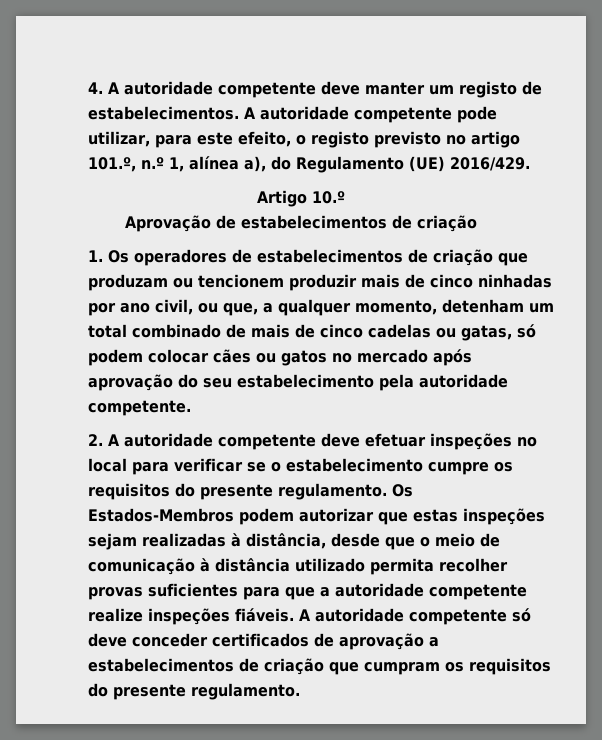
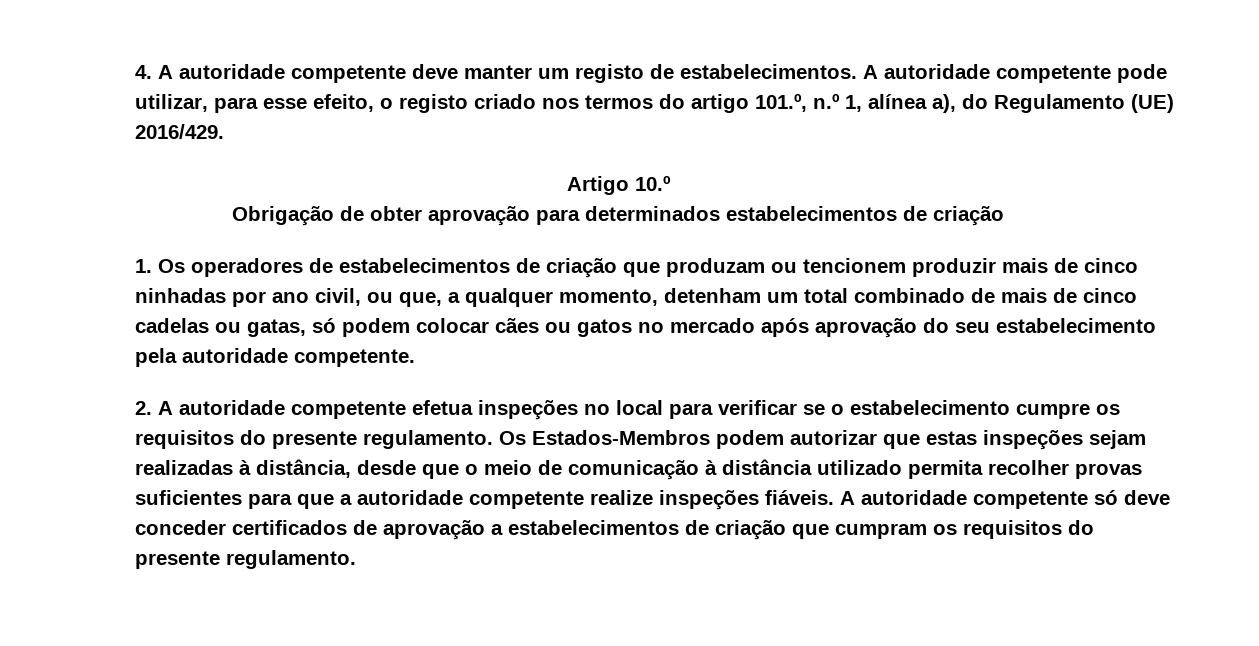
- A autoridade competente pode utilizar, para este efeito, o registo previsto no artigo 101.º, n.º 1, alínea a), do Regulamento (UE) 2016/429.
+ A autoridade competente pode utilizar, para esse efeito, o registo criado nos termos do artigo 101.º, n.º 1, alínea a), do Regulamento (UE) 2016/429.
- Aprovação de estabelecimentos de criação
+ Obrigação de obter aprovação para determinados estabelecimentos de criação
- 2. A autoridade competente deve efetuar inspeções no local para verificar se o estabelecimento cumpre os requisitos do presente regulamento.
+ 2. A autoridade competente efetua inspeções no local para verificar se o estabelecimento cumpre os requisitos do presente regulamento.

